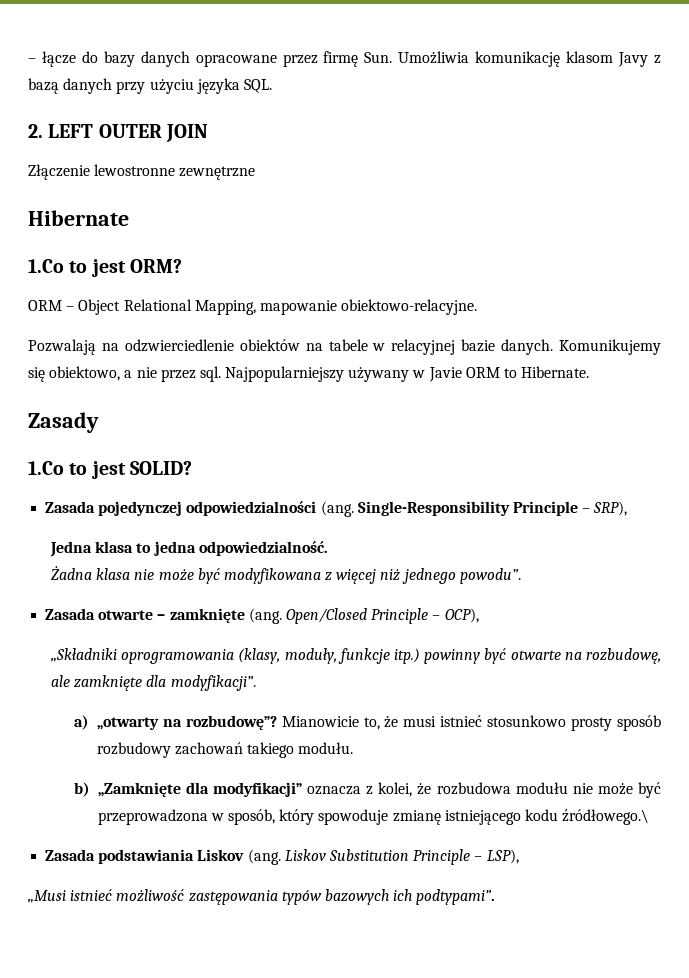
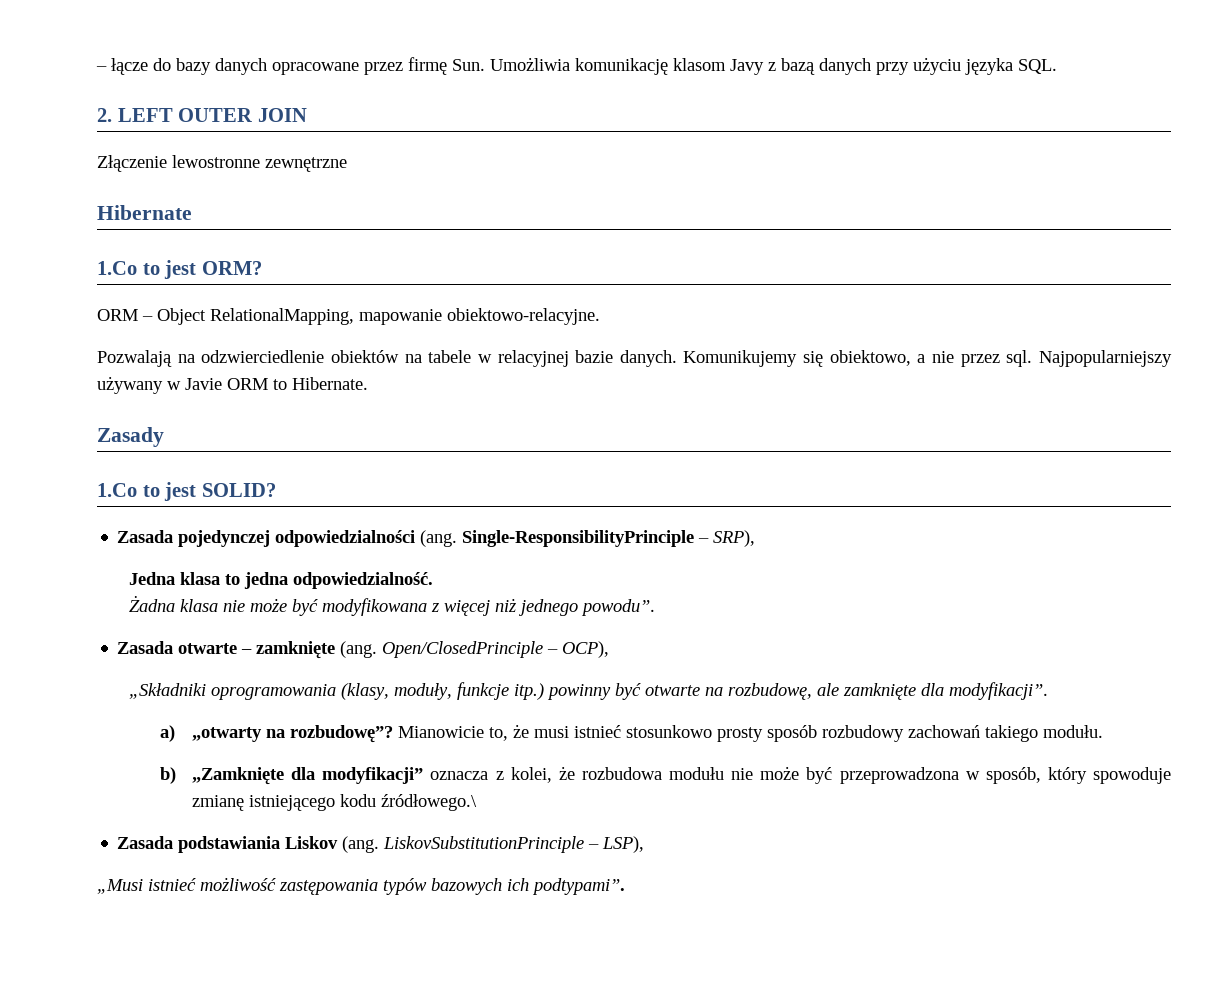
- ORM – Object Relational Mapping, mapowanie obiektowo-relacyjne.
+ ORM – Object RelationalMapping, mapowanie obiektowo-relacyjne.
- Single-Responsibility Principle – SRP),
+ Single-ResponsibilityPrinciple – SRP),
- Open/Closed Principle – OCP),
+ Open/ClosedPrinciple – OCP),
- Liskov Substitution Principle – LSP),
+ LiskovSubstitutionPrinciple – LSP),

